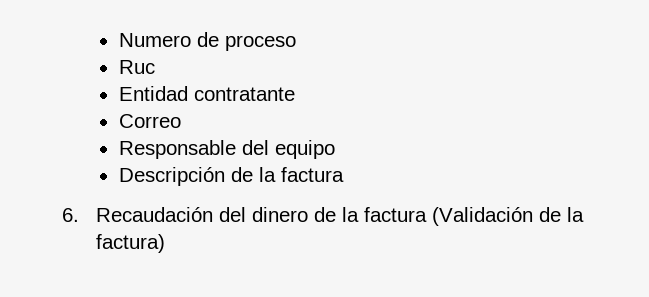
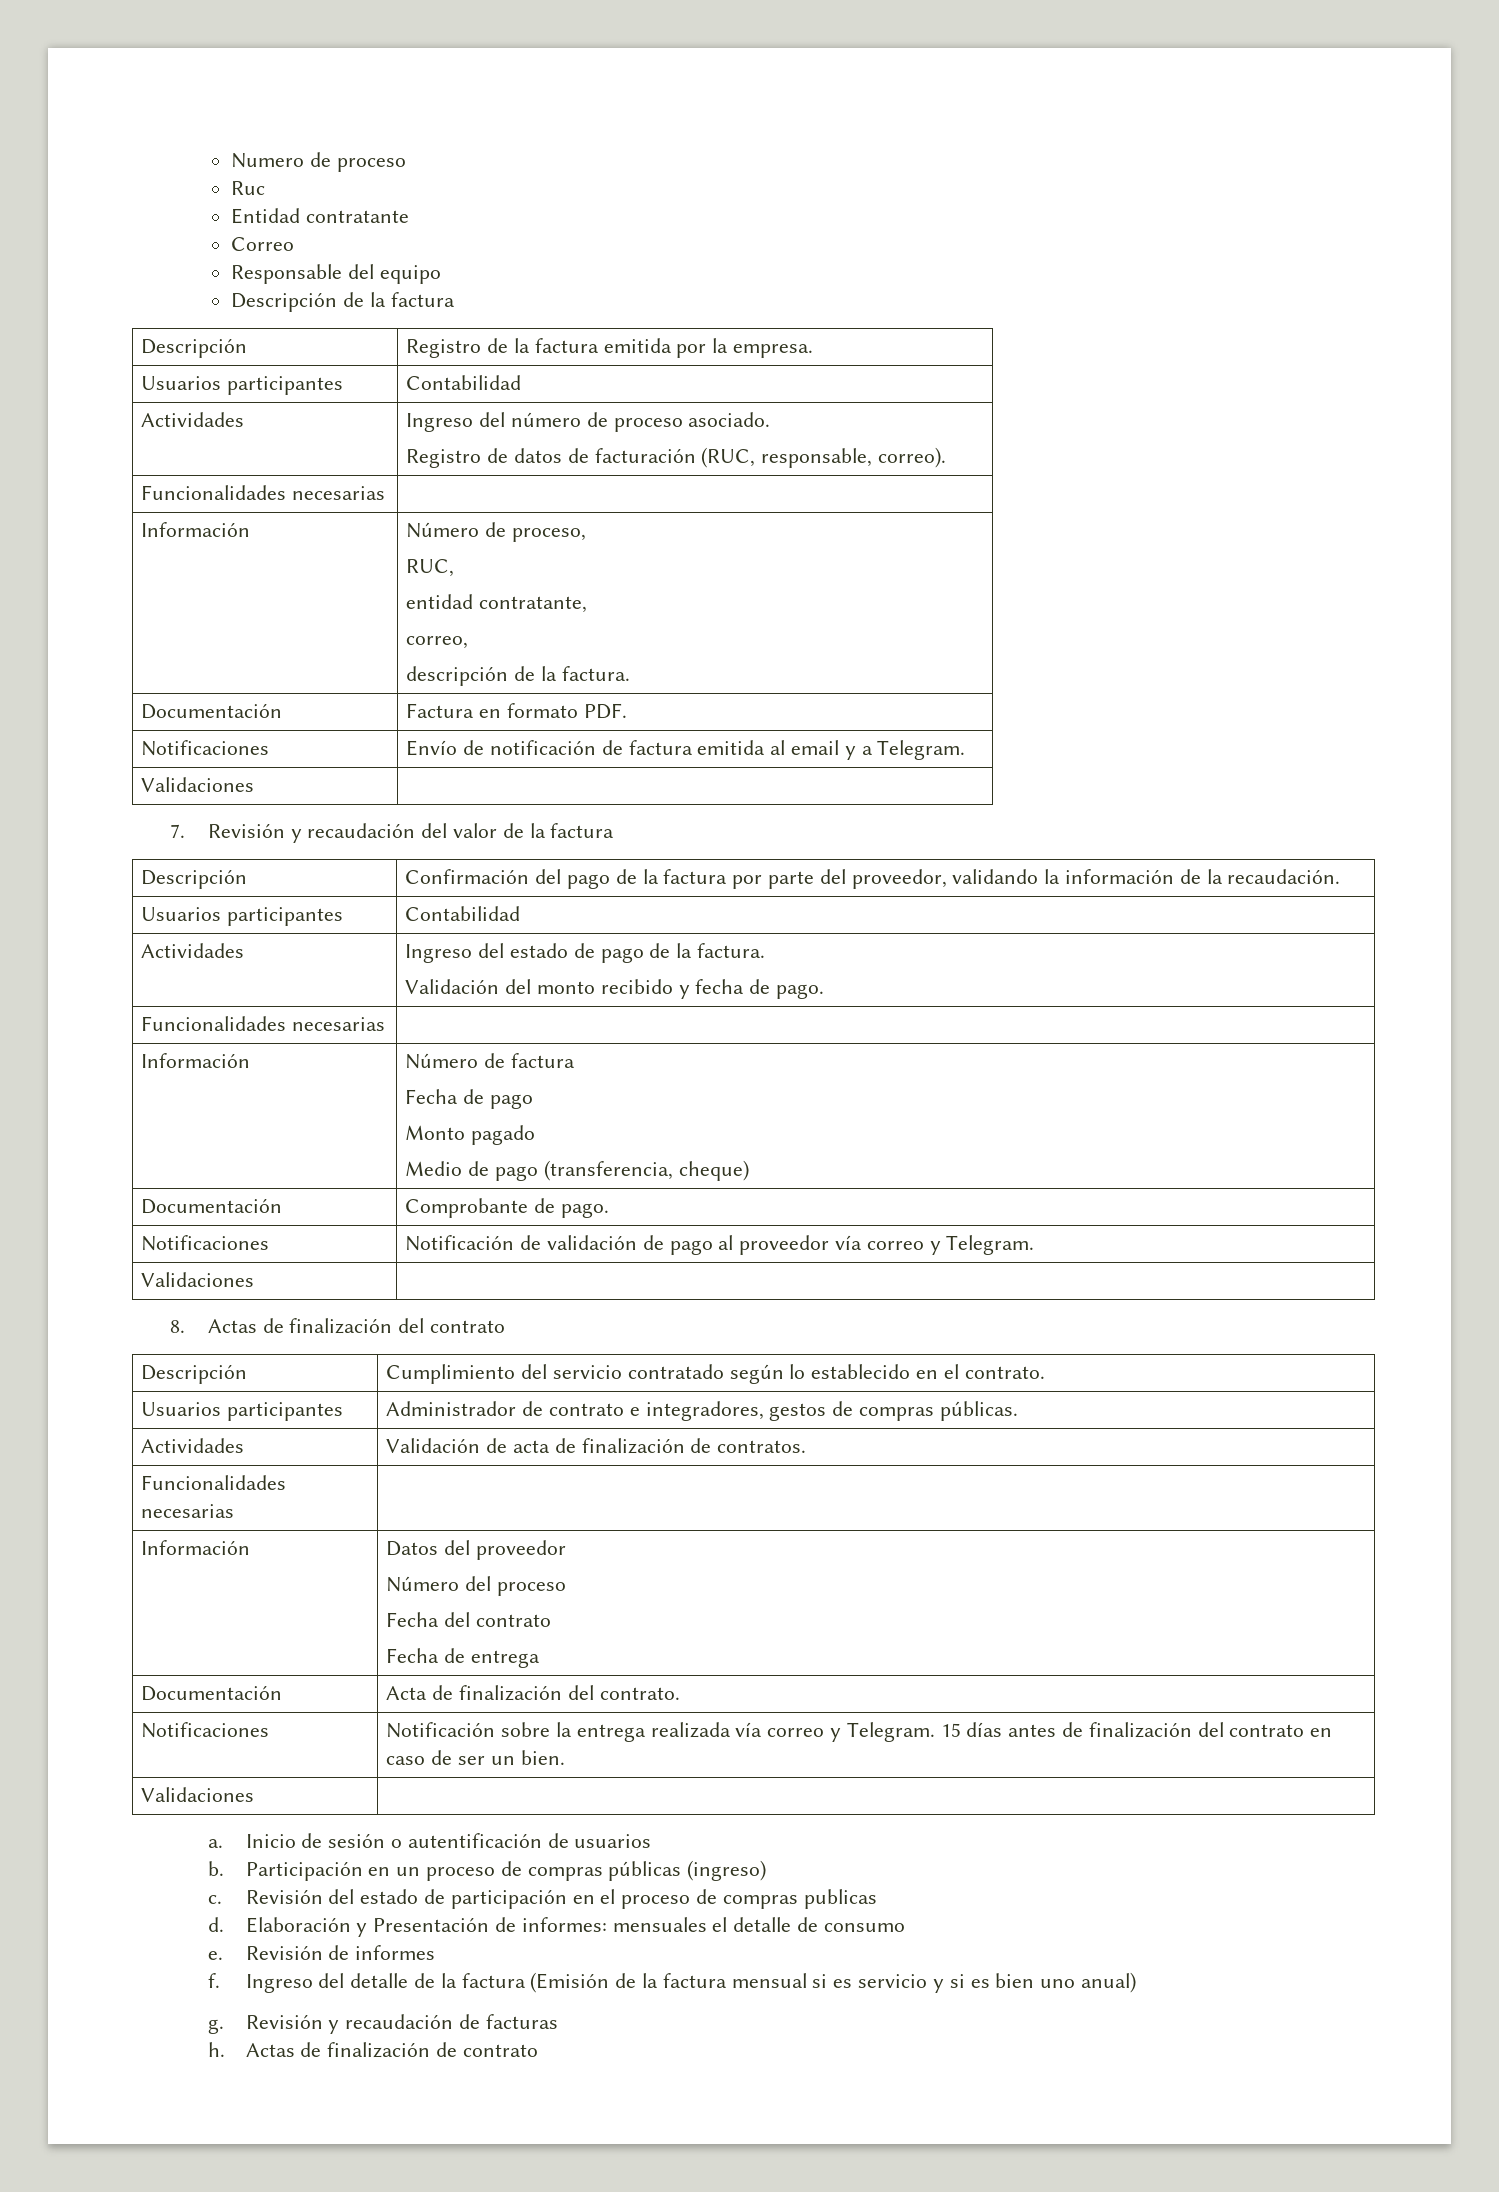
- 6. Recaudación del dinero de la factura (Validación de la factura)
+ Descripción | Registro de la factura emitida por la empresa.
+ Usuarios participantes | Contabilidad
+ Actividades | Ingreso del número de proceso asociado.
+ Registro de datos de facturación (RUC, responsable, correo).
+ Funcionalidades necesarias |
+ Información | Número de proceso,
+ RUC,
+ entidad contratante,
+ correo,
+ descripción de la factura.
+ Documentación | Factura en formato PDF.
+ Notificaciones | Envío de notificación de factura emitida al email y a Telegram.
+ Validaciones |
+ 7. Revisión y recaudación del valor de la factura
+ Descripción | Confirmación del pago de la factura por parte del proveedor, validando la información de la recaudación.
+ Usuarios participantes | Contabilidad
+ Actividades | Ingreso del estado de pago de la factura.
+ Validación del monto recibido y fecha de pago.
+ Funcionalidades necesarias |
+ Información | Número de factura
+ Fecha de pago
+ Monto pagado
+ Medio de pago (transferencia, cheque)
+ Documentación | Comprobante de pago.
+ Notificaciones | Notificación de validación de pago al proveedor vía correo y Telegram.
+ Validaciones |
+ 8. Actas de finalización del contrato
+ Descripción | Cumplimiento del servicio contratado según lo establecido en el contrato.
+ Usuarios participantes | Administrador de contrato e integradores, gestos de compras públicas.
+ Actividades | Validación de acta de finalización de contratos.
+ Funcionalidades necesarias |
+ Información | Datos del proveedor
+ Número del proceso
+ Fecha del contrato
+ Fecha de entrega
+ Documentación | Acta de finalización del contrato.
+ Notificaciones | Notificación sobre la entrega realizada vía correo y Telegram. 15 días antes de finalización del contrato en caso de ser un bien.
+ Validaciones |
+ a. Inicio de sesión o autentificación de usuarios
+ b. Participación en un proceso de compras públicas (ingreso)
+ c. Revisión del estado de participación en el proceso de compras publicas
+ d. Elaboración y Presentación de informes: mensuales el detalle de consumo
+ e. Revisión de informes
+ f. Ingreso del detalle de la factura (Emisión de la factura mensual si es servicio y si es bien uno anual)
+ g. Revisión y recaudación de facturas
+ h. Actas de finalización de contrato

